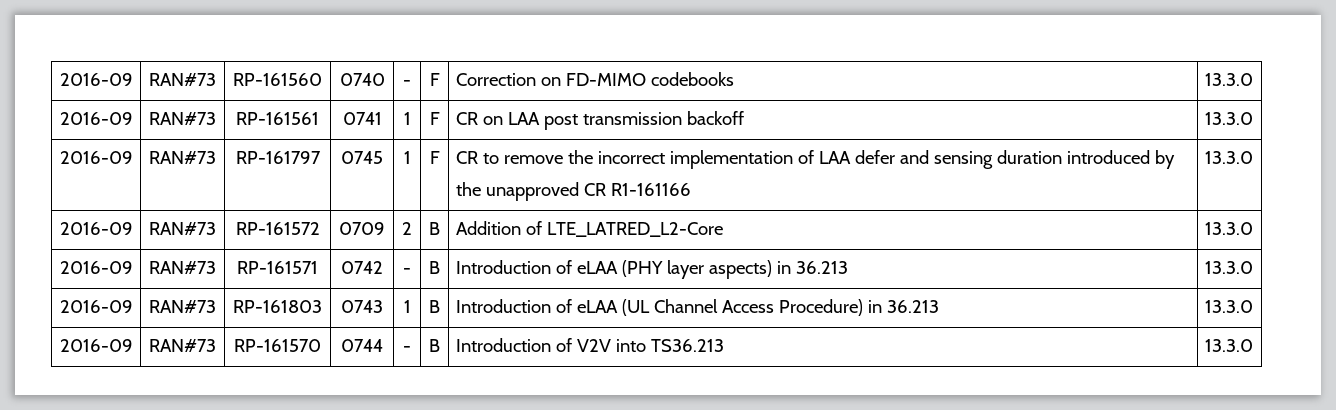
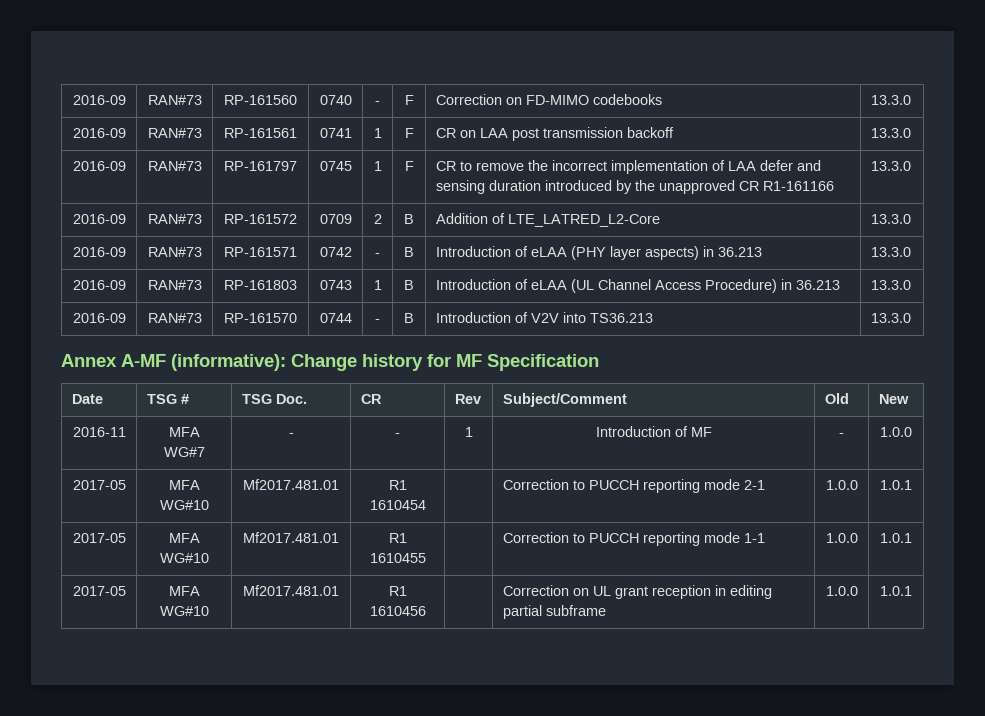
+ Annex A-MF (informative): Change history for MF Specification
+ Date | TSG # | TSG Doc. | CR | Rev | Subject/Comment | Old | New
+ 2016-11 | MFA WG#7 | - | - | 1 | Introduction of MF | - | 1.0.0
+ 2017-05 | MFA WG#10 | Mf2017.481.01 | R1 1610454 | | Correction to PUCCH reporting mode 2-1 | 1.0.0 | 1.0.1
+ 2017-05 | MFA WG#10 | Mf2017.481.01 | R1 1610455 | | Correction to PUCCH reporting mode 1-1 | 1.0.0 | 1.0.1
+ 2017-05 | MFA WG#10 | Mf2017.481.01 | R1 1610456 | | Correction on UL grant reception in editing partial subframe | 1.0.0 | 1.0.1

